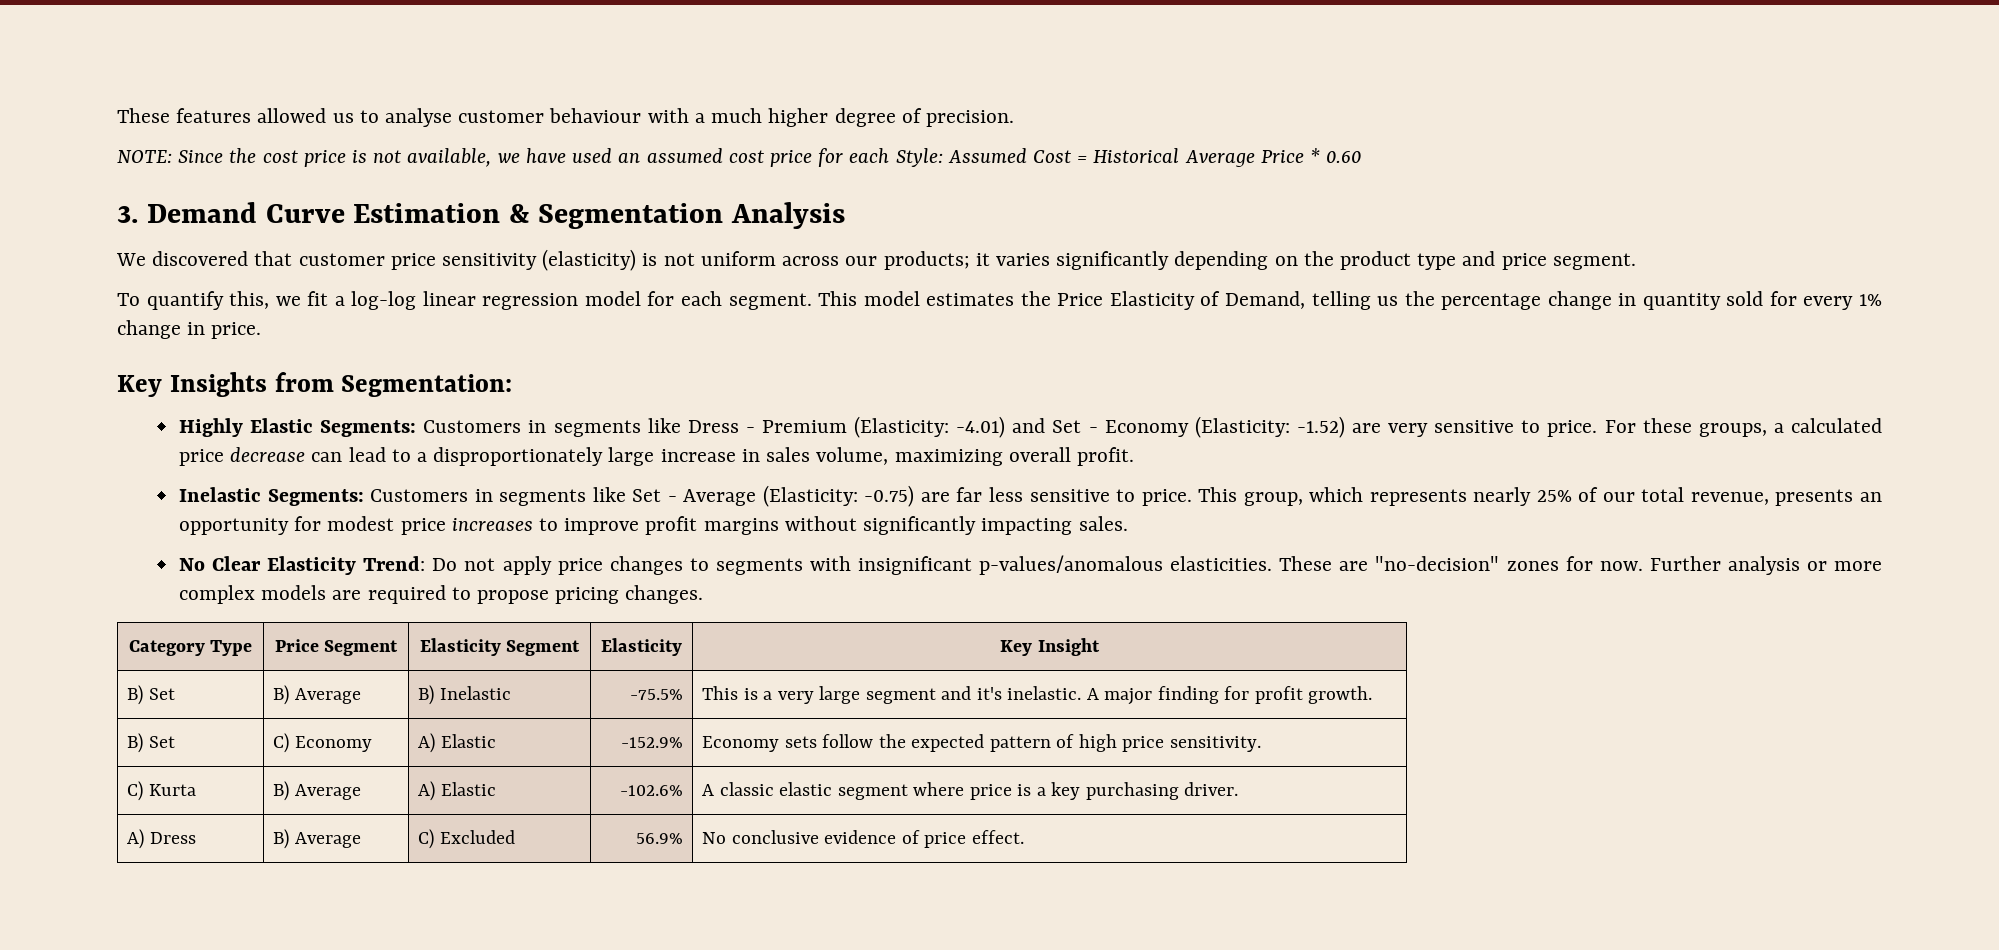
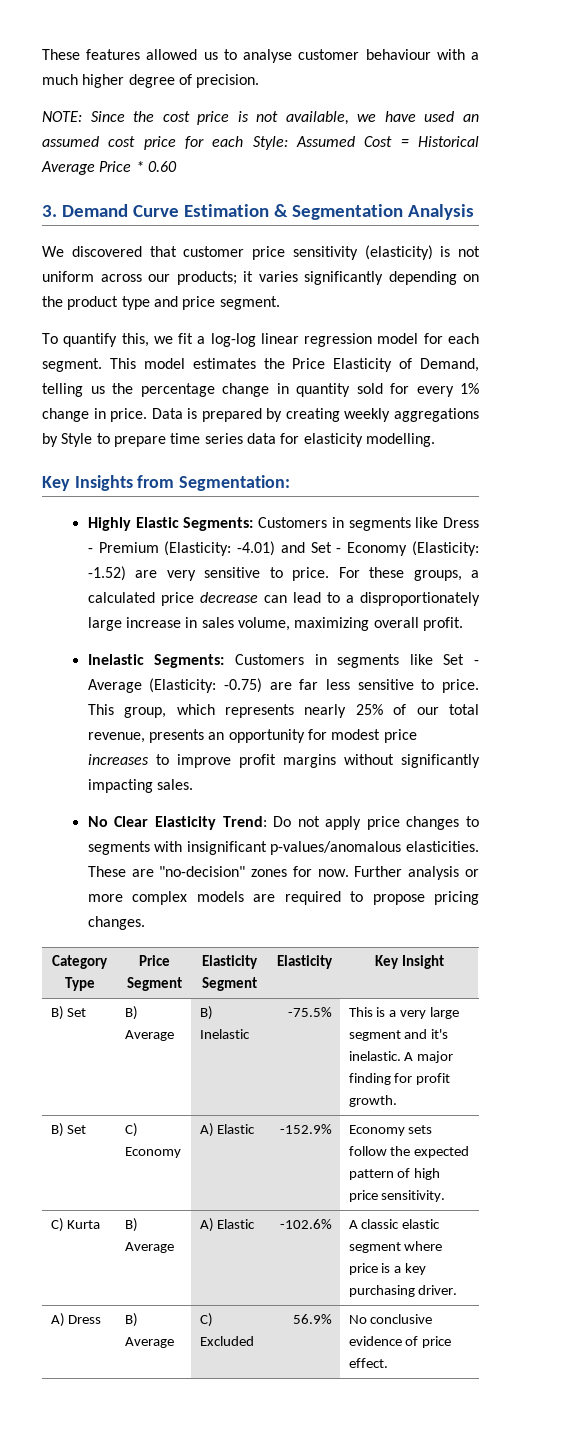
+ Data is prepared by creating weekly aggregations by Style to prepare time series data for elasticity modelling.

